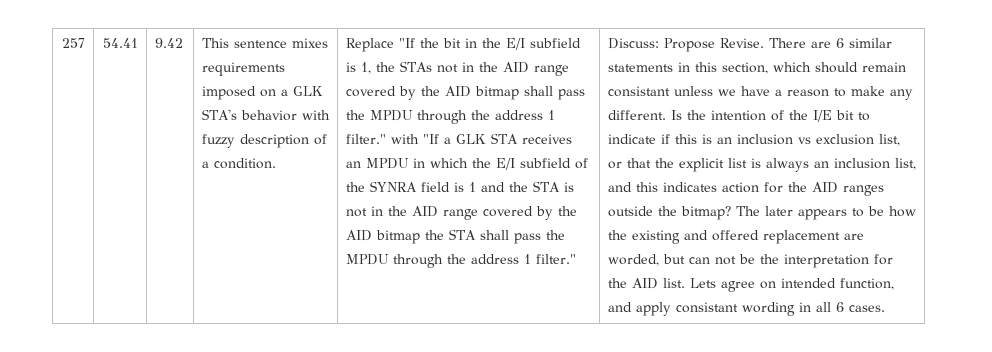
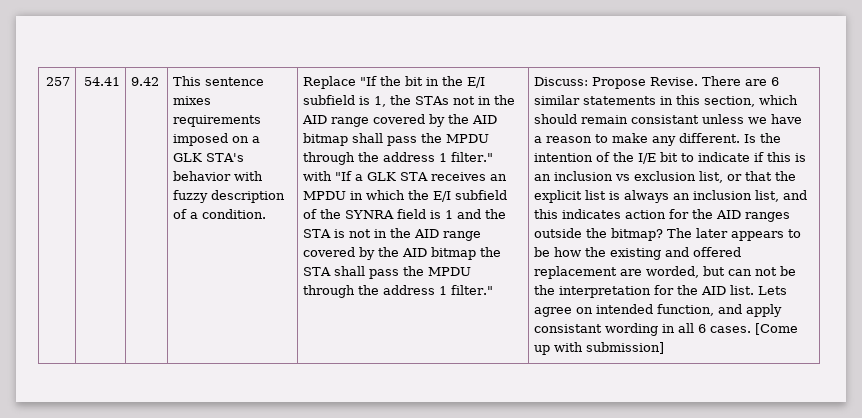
+ [Come up with submission]

